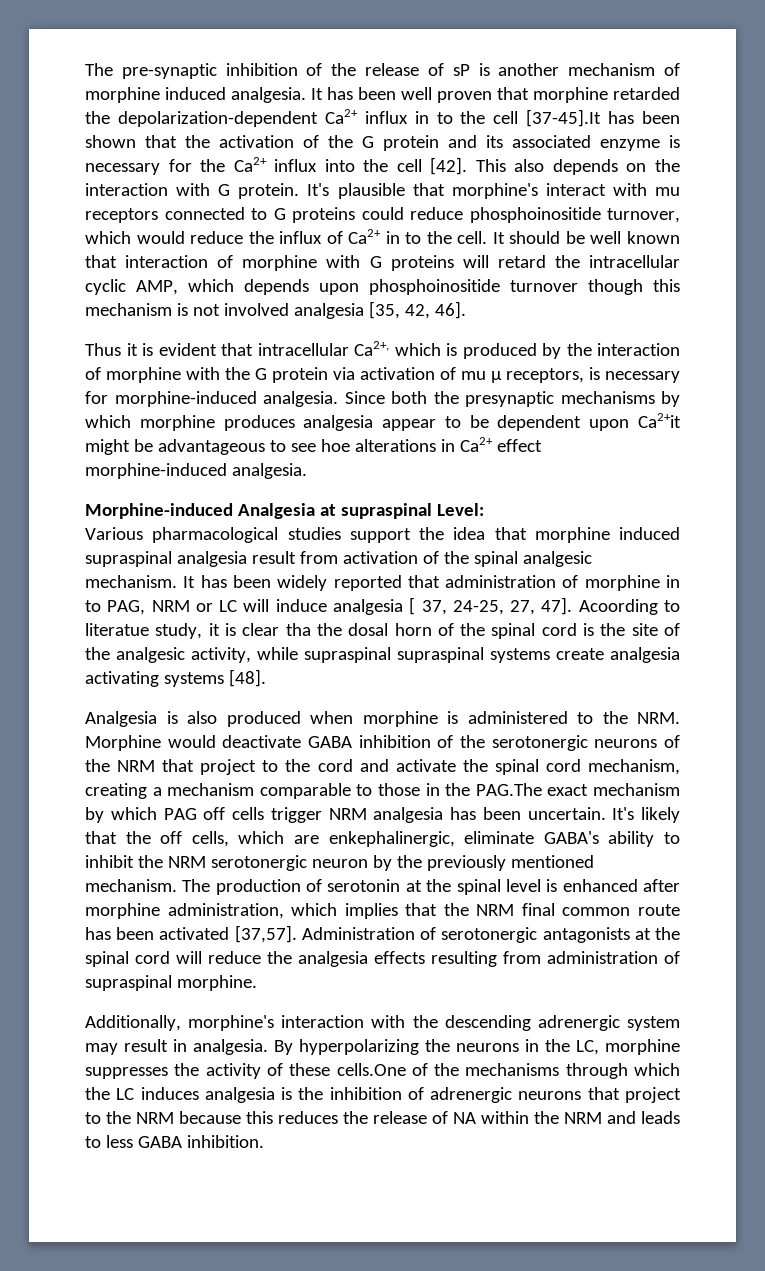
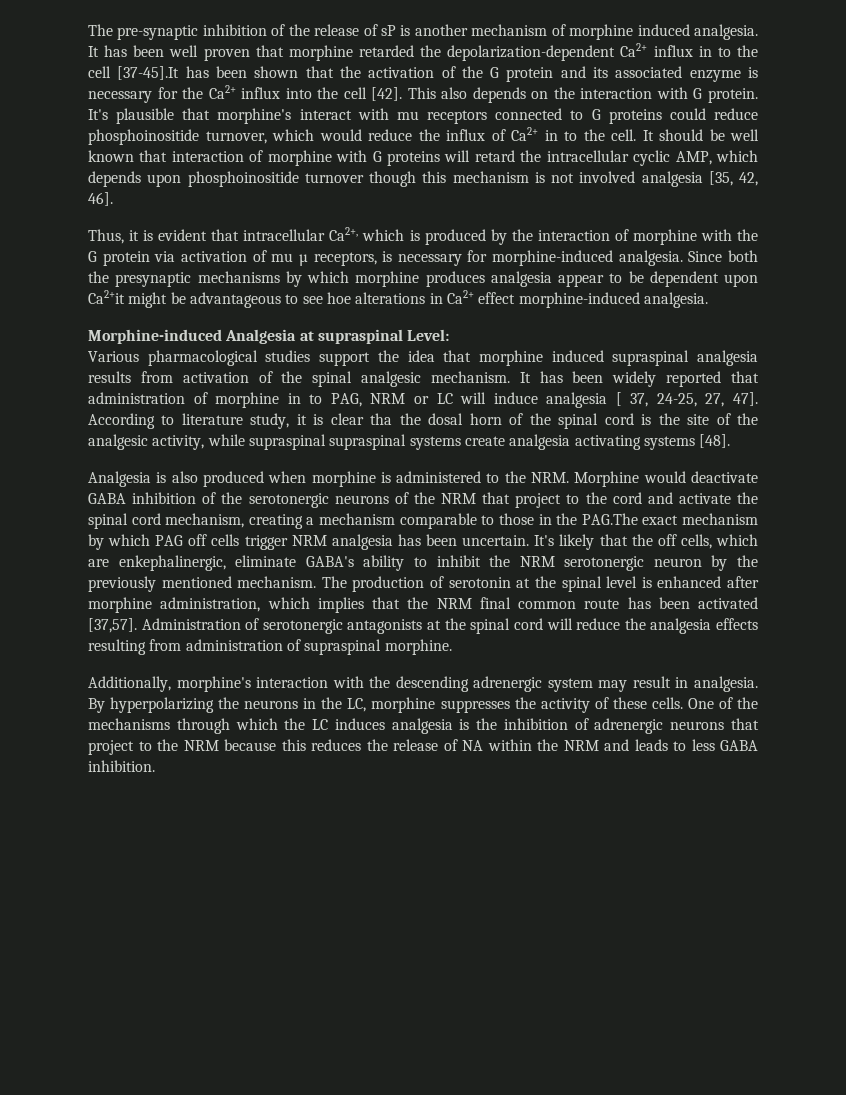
- Thus it is evident that intracellular Ca2+, which is produced by the interaction of morphine with the G protein via activation of mu µ receptors, is necessary for morphine-induced analgesia.
+ Thus, it is evident that intracellular Ca2+, which is produced by the interaction of morphine with the G protein via activation of mu µ receptors, is necessary for morphine-induced analgesia.
- Various pharmacological studies support the idea that morphine induced supraspinal analgesia result from activation of the spinal analgesic mechanism.
+ Various pharmacological studies support the idea that morphine induced supraspinal analgesia results from activation of the spinal analgesic mechanism.
- Acoording to literatue study, it is clear tha the dosal horn of the spinal cord is the site of the analgesic activity, while supraspinal supraspinal systems create analgesia activating systems [48].
+ According to literature study, it is clear tha the dosal horn of the spinal cord is the site of the analgesic activity, while supraspinal supraspinal systems create analgesia activating systems [48].
- By hyperpolarizing the neurons in the LC, morphine suppresses the activity of these cells.One of the mechanisms through which the LC induces analgesia is the inhibition of adrenergic neurons that project to the NRM because this reduces the release of NA within the NRM and leads to less GABA inhibition.
+ By hyperpolarizing the neurons in the LC, morphine suppresses the activity of these cells. One of the mechanisms through which the LC induces analgesia is the inhibition of adrenergic neurons that project to the NRM because this reduces the release of NA within the NRM and leads to less GABA inhibition.

